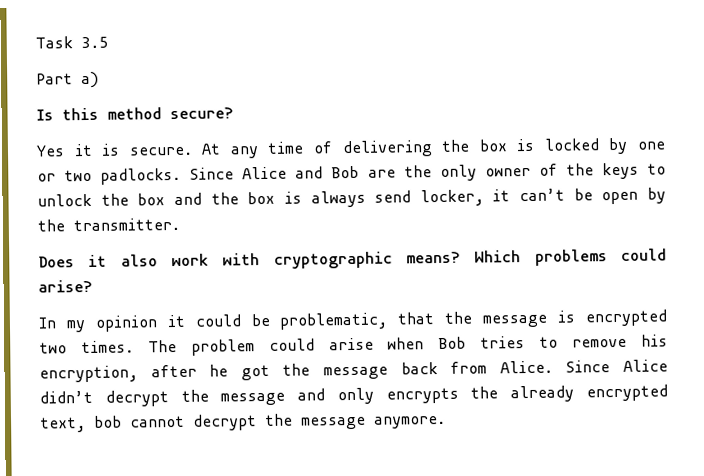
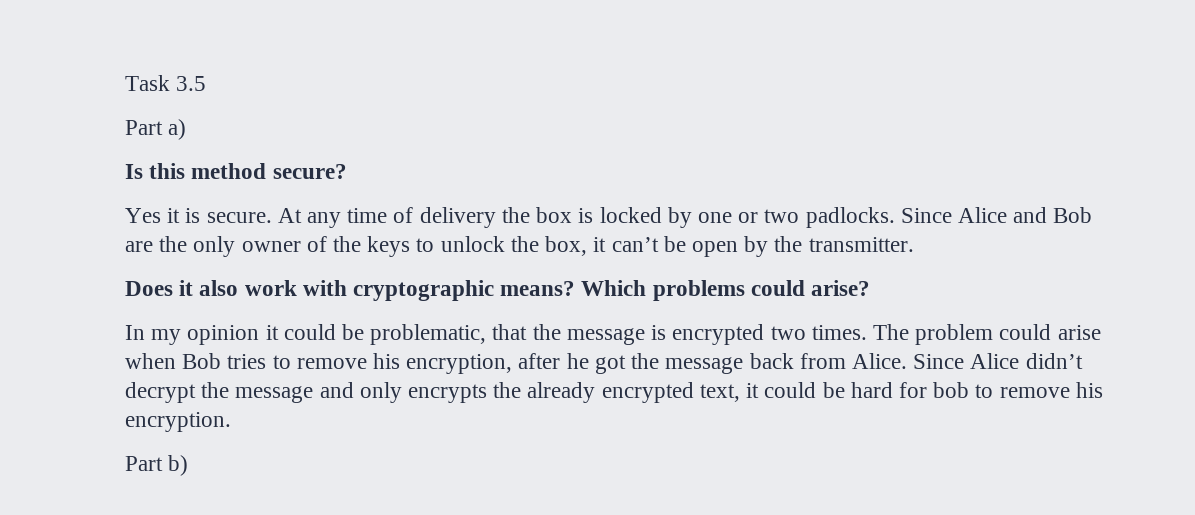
- At any time of delivering the box is locked by one or two padlocks.
+ At any time of delivery the box is locked by one or two padlocks.
- Since Alice and Bob are the only owner of the keys to unlock the box and the box is always send locker, it can’t be open by the transmitter.
+ Since Alice and Bob are the only owner of the keys to unlock the box, it can’t be open by the transmitter.
- Since Alice didn’t decrypt the message and only encrypts the already encrypted text, bob cannot decrypt the message anymore.
+ Since Alice didn’t decrypt the message and only encrypts the already encrypted text, it could be hard for bob to remove his encryption.
+ Part b)

